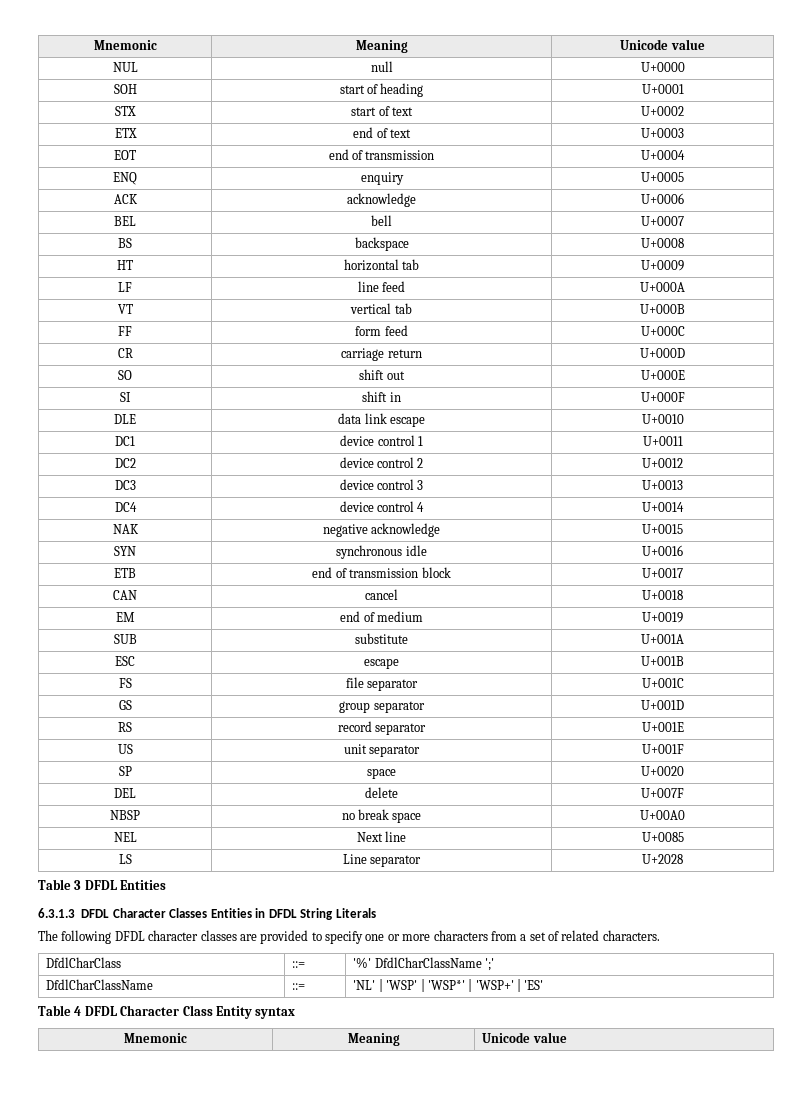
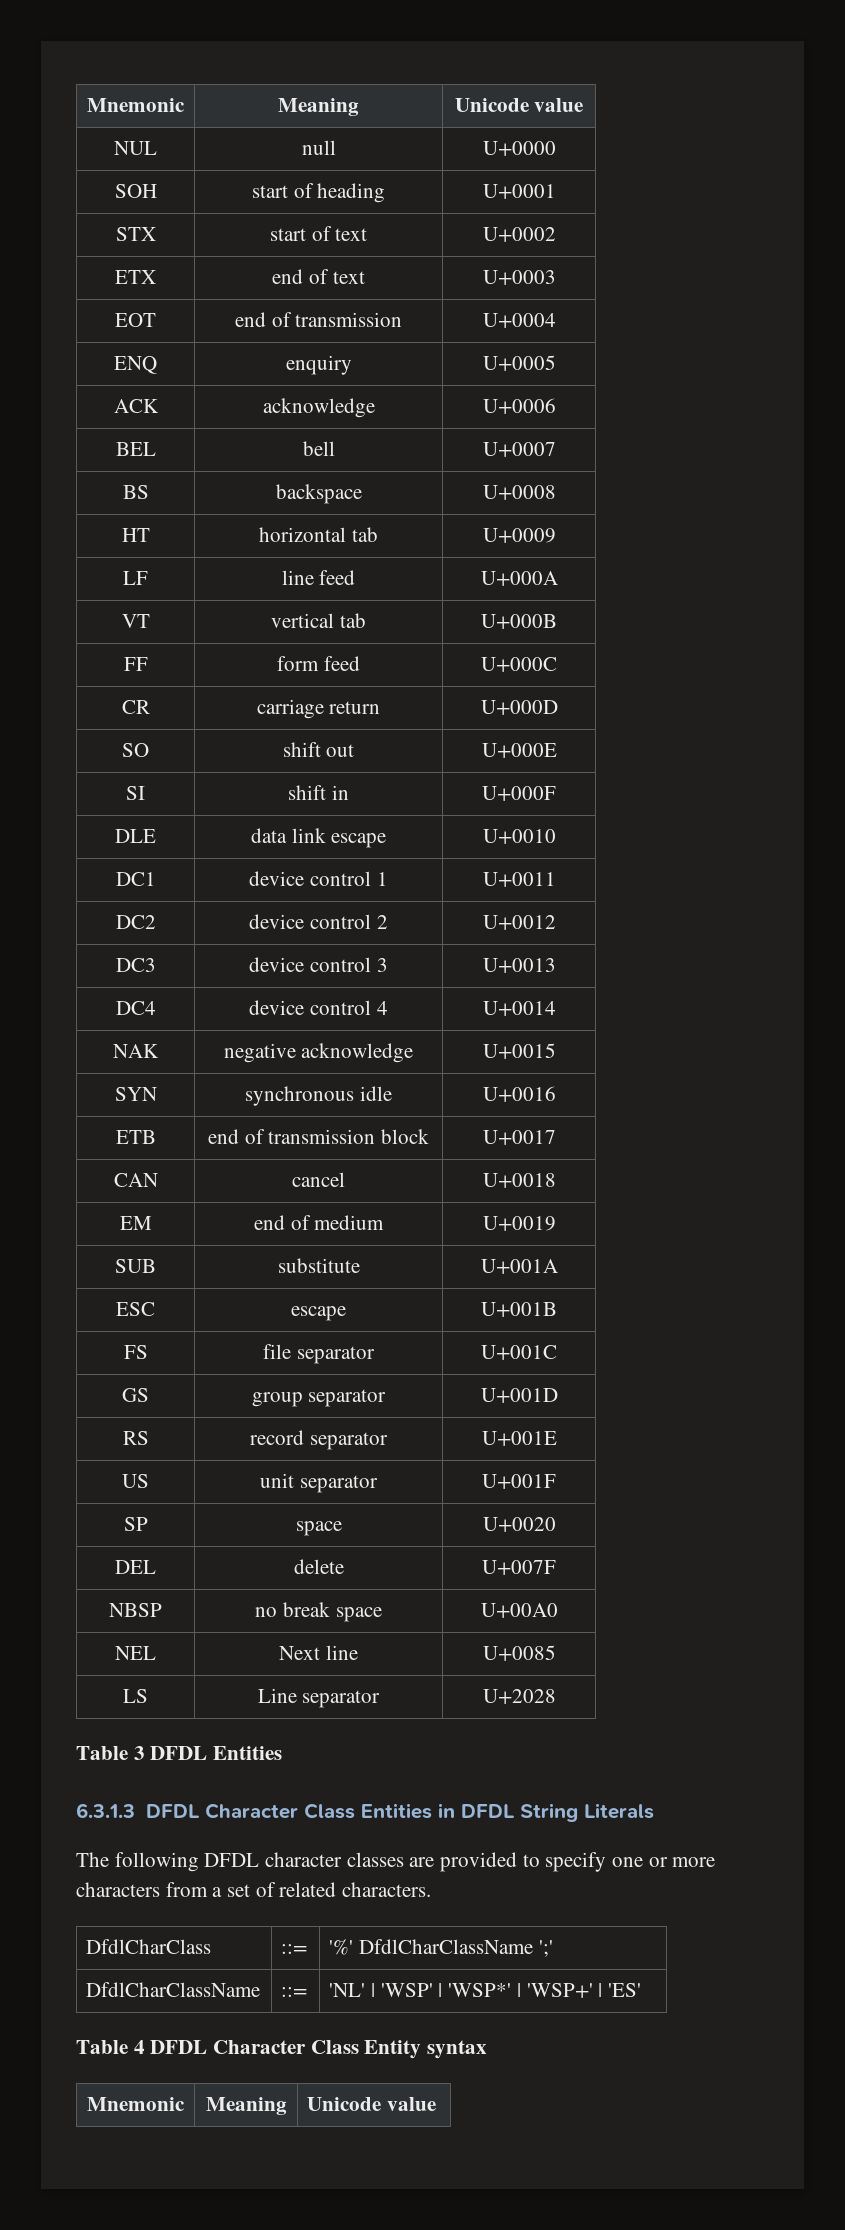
- 6.3.1.3 DFDL Character Classes Entities in DFDL String Literals
+ 6.3.1.3 DFDL Character Class Entities in DFDL String Literals

